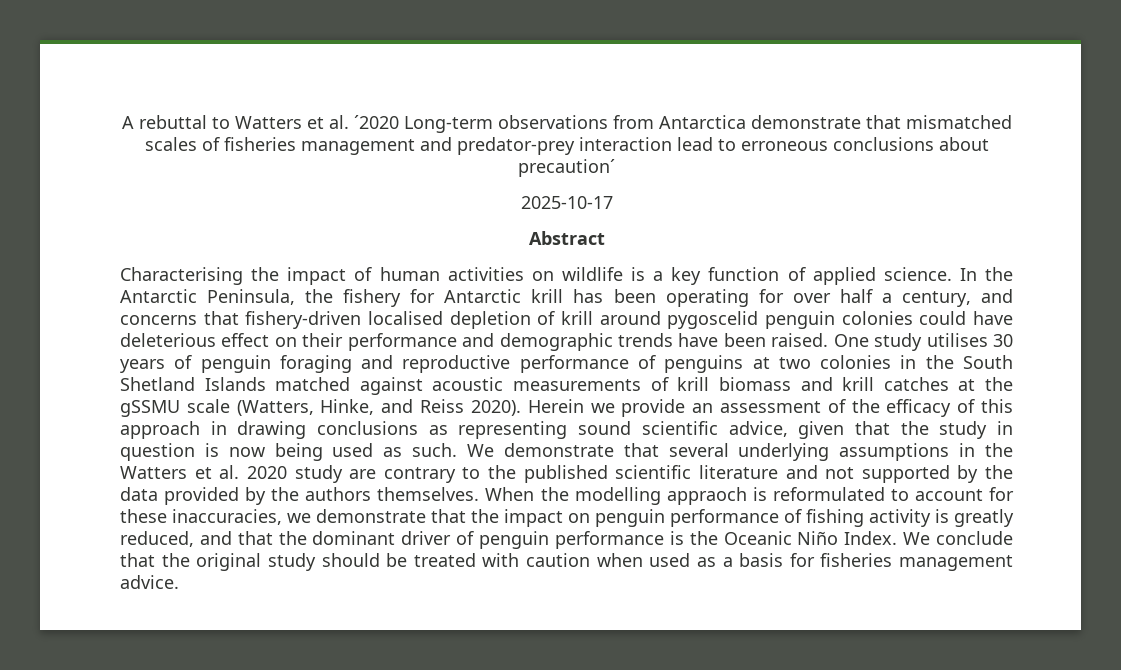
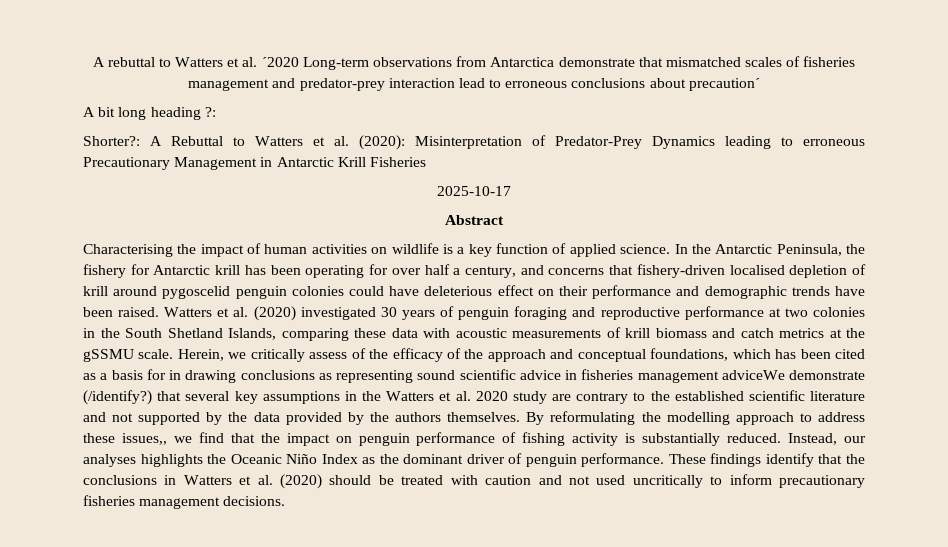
+ A bit long heading ?:
+ Shorter?: A Rebuttal to Watters et al. (2020): Misinterpretation of Predator-Prey Dynamics leading to erroneous Precautionary Management in Antarctic Krill Fisheries
- One study utilises 30 years of penguin foraging and reproductive performance of penguins at two colonies in the South Shetland Islands matched against acoustic measurements of krill biomass and krill catches at the gSSMU scale (Watters, Hinke, and Reiss 2020). Herein we provide an assessment of the efficacy of this approach in drawing conclusions as representing sound scientific advice, given that the study in question is now being used as such. We demonstrate that several underlying assumptions in the Watters et al. 2020 study are contrary to the published scientific literature and not supported by the data provided by the authors themselves.
+ Watters et al. (2020) investigated 30 years of penguin foraging and reproductive performance at two colonies in the South Shetland Islands, comparing these data with acoustic measurements of krill biomass and catch metrics at the gSSMU scale. Herein, we critically assess of the efficacy of the approach and conceptual foundations, which has been cited as a basis for in drawing conclusions as representing sound scientific advice in fisheries management adviceWe demonstrate (/identify?) that several key assumptions in the Watters et al. 2020 study are contrary to the established scientific literature and not supported by the data provided by the authors themselves.
- When the modelling appraoch is reformulated to account for these inaccuracies, we demonstrate that the impact on penguin performance of fishing activity is greatly reduced, and that the dominant driver of penguin performance is the Oceanic Niño Index. We conclude that the original study should be treated with caution when used as a basis for fisheries management advice.
+ By reformulating the modelling approach to address these issues,, we find that the impact on penguin performance of fishing activity is substantially reduced. Instead, our analyses highlights the Oceanic Niño Index as the dominant driver of penguin performance. These findings identify that the conclusions in Watters et al. (2020) should be treated with caution and not used uncritically to inform precautionary fisheries management decisions.

